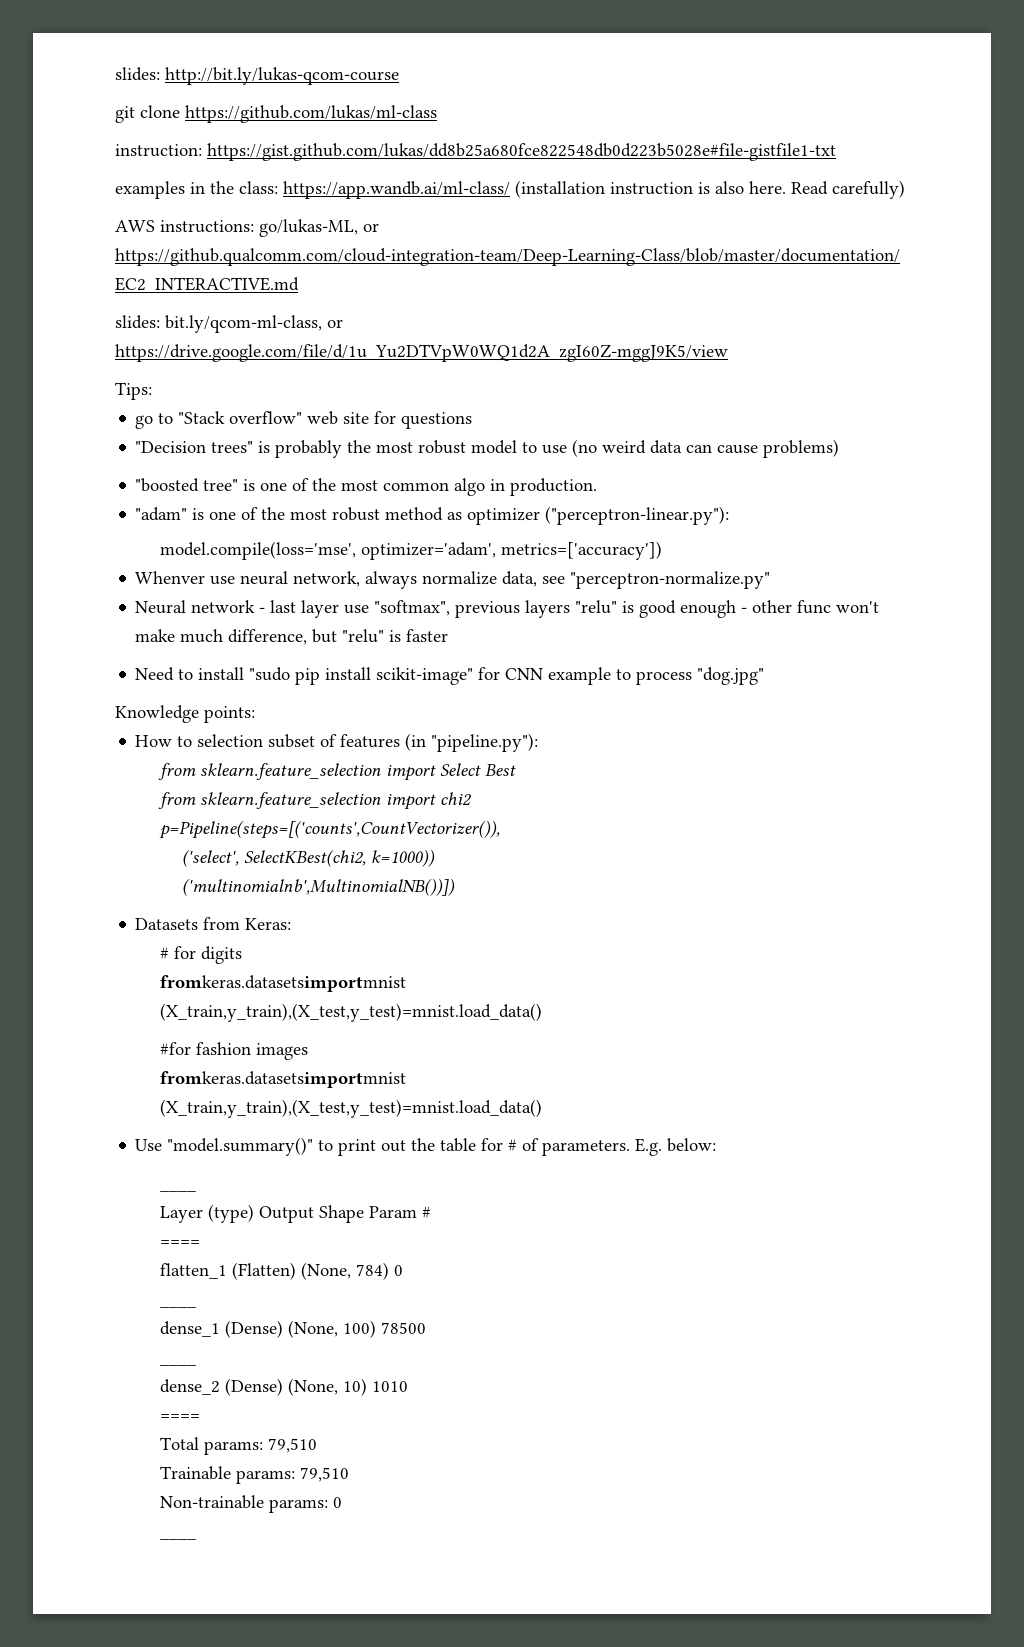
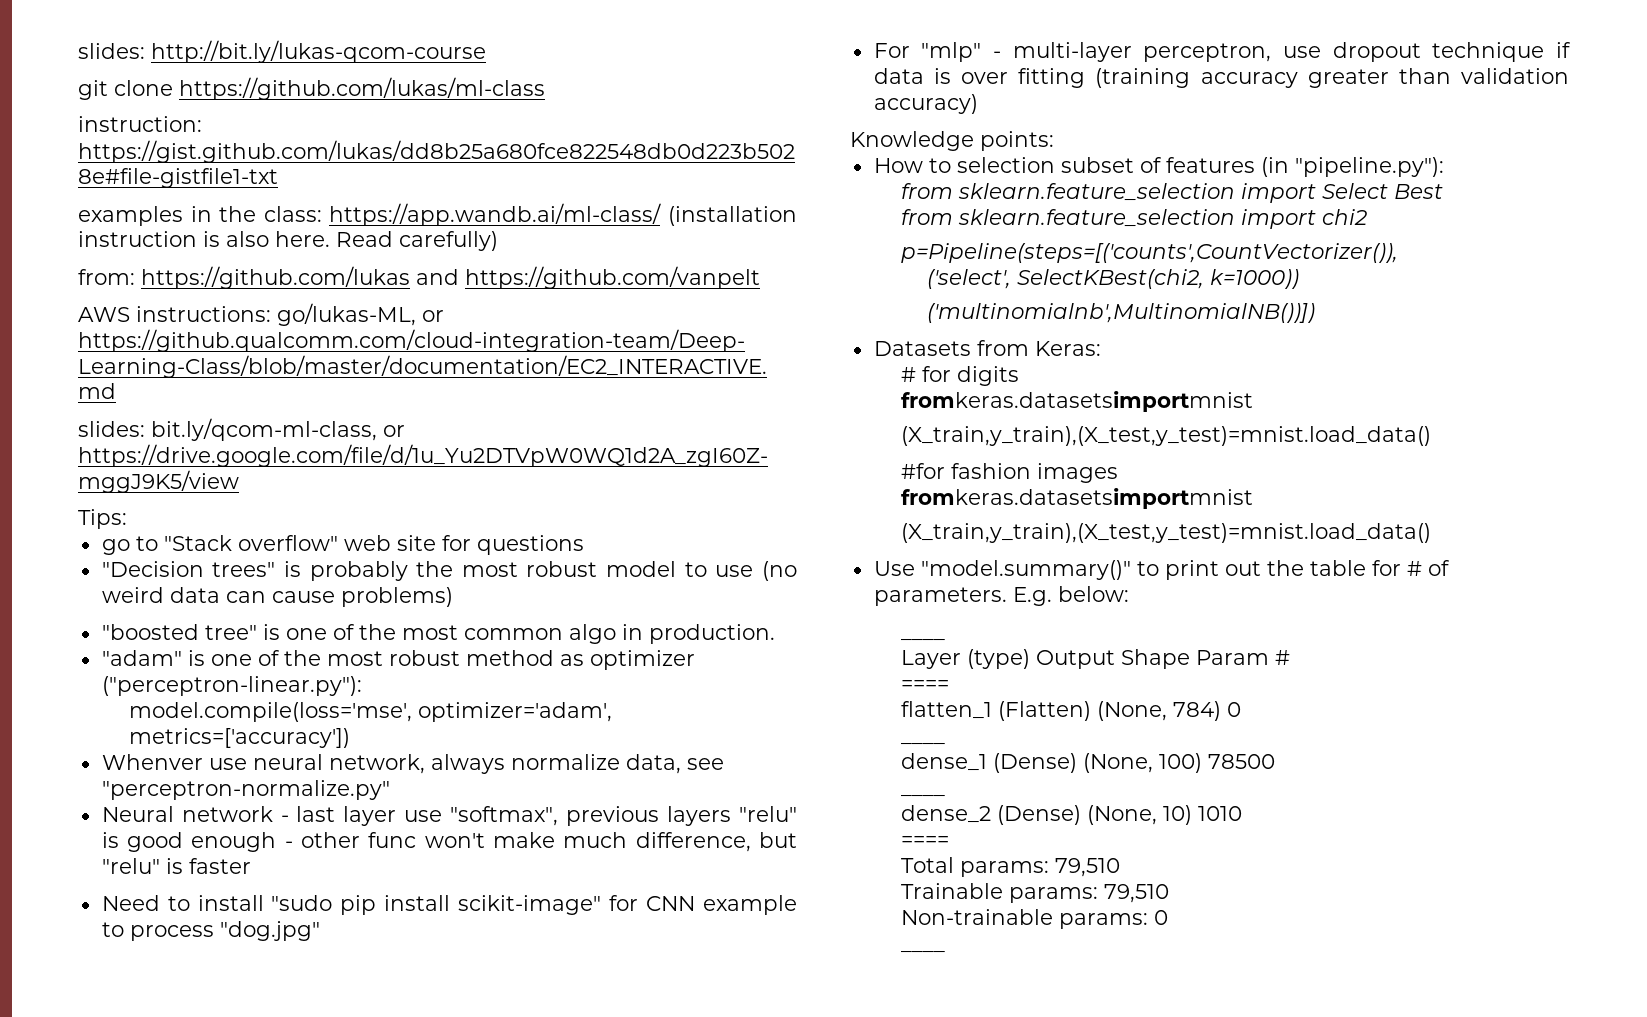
+ from: https://github.com/lukas and https://github.com/vanpelt
+ For "mlp" - multi-layer perceptron, use dropout technique if data is over fitting (training accuracy greater than validation accuracy)

